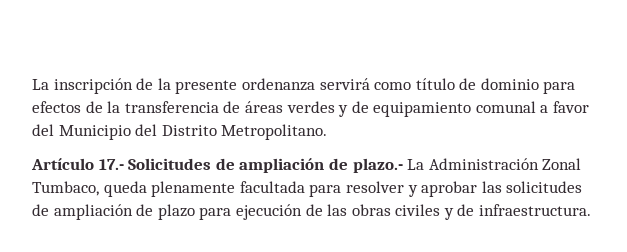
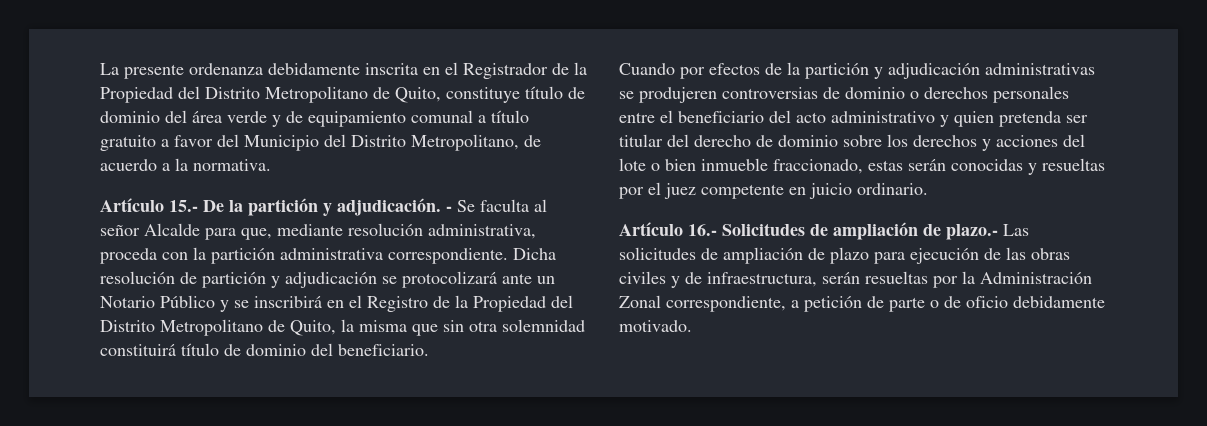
- La inscripción de la presente ordenanza servirá como título de dominio para efectos de la transferencia de áreas verdes y de equipamiento comunal a favor del Municipio del Distrito Metropolitano.
- Artículo 17.- Solicitudes de ampliación de plazo.- La Administración Zonal Tumbaco, queda plenamente facultada para resolver y aprobar las solicitudes de ampliación de plazo para ejecución de las obras civiles y de infraestructura.
+ La presente ordenanza debidamente inscrita en el Registrador de la Propiedad del Distrito Metropolitano de Quito, constituye título de dominio del área verde y de equipamiento comunal a título gratuito a favor del Municipio del Distrito Metropolitano, de acuerdo a la normativa.
+ Artículo 15.- De la partición y adjudicación. - Se faculta al señor Alcalde para que, mediante resolución administrativa, proceda con la partición administrativa correspondiente. Dicha resolución de partición y adjudicación se protocolizará ante un Notario Público y se inscribirá en el Registro de la Propiedad del Distrito Metropolitano de Quito, la misma que sin otra solemnidad constituirá título de dominio del beneficiario.
+ Cuando por efectos de la partición y adjudicación administrativas se produjeren controversias de dominio o derechos personales entre el beneficiario del acto administrativo y quien pretenda ser titular del derecho de dominio sobre los derechos y acciones del lote o bien inmueble fraccionado, estas serán conocidas y resueltas por el juez competente en juicio ordinario.
+ Artículo 16.- Solicitudes de ampliación de plazo.- Las solicitudes de ampliación de plazo para ejecución de las obras civiles y de infraestructura, serán resueltas por la Administración Zonal correspondiente, a petición de parte o de oficio debidamente motivado.

